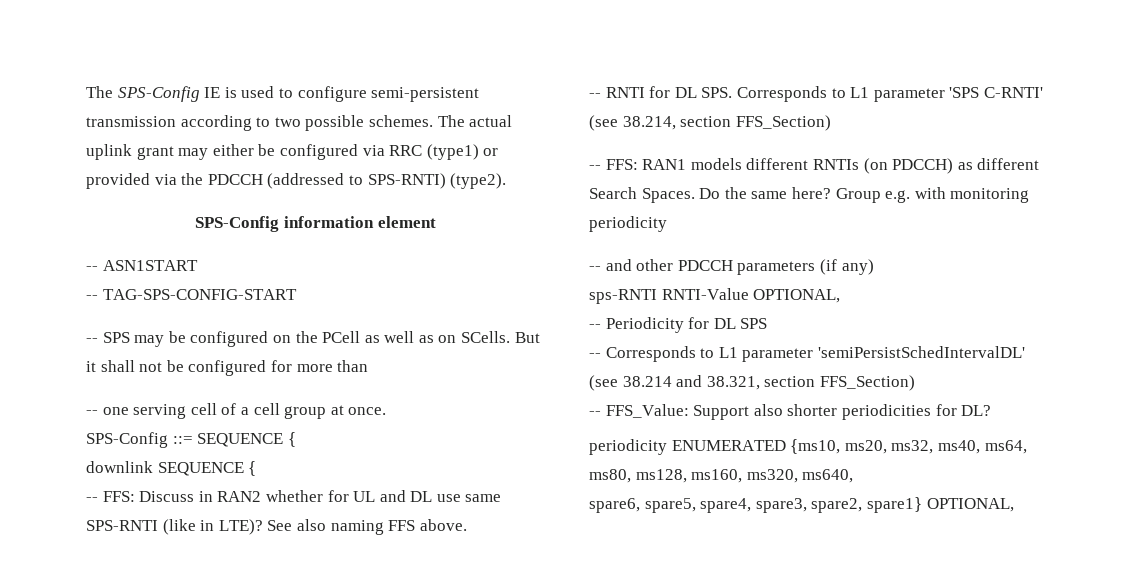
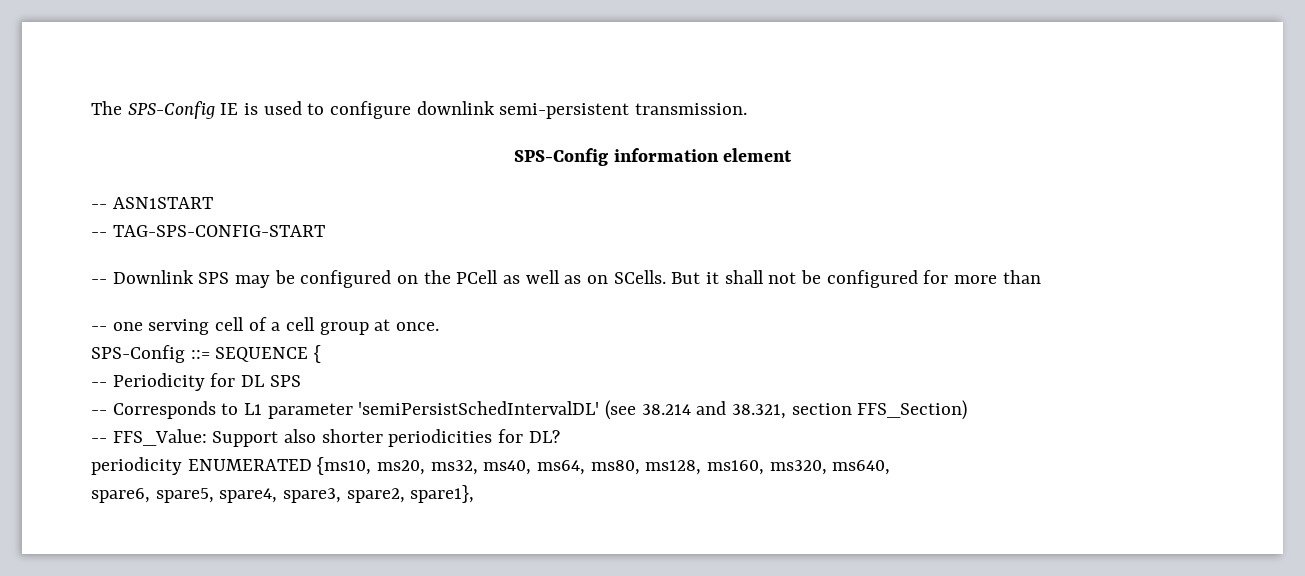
- The SPS-Config IE is used to configure semi-persistent transmission according to two possible schemes. The actual uplink grant may either be configured via RRC (type1) or provided via the PDCCH (addressed to SPS-RNTI) (type2).
+ The SPS-Config IE is used to configure downlink semi-persistent transmission.
- -- SPS may be configured on the PCell as well as on SCells.
+ -- Downlink SPS may be configured on the PCell as well as on SCells.
- downlink SEQUENCE {
- -- FFS: Discuss in RAN2 whether for UL and DL use same SPS-RNTI (like in LTE)? See also naming FFS above.
- -- RNTI for DL SPS. Corresponds to L1 parameter 'SPS C-RNTI' (see 38.214, section FFS_Section)
- -- FFS: RAN1 models different RNTIs (on PDCCH) as different Search Spaces. Do the same here? Group e.g. with monitoring periodicity
- -- and other PDCCH parameters (if any)
- sps-RNTI RNTI-Value OPTIONAL,
- spare6, spare5, spare4, spare3, spare2, spare1} OPTIONAL,
+ spare6, spare5, spare4, spare3, spare2, spare1},

